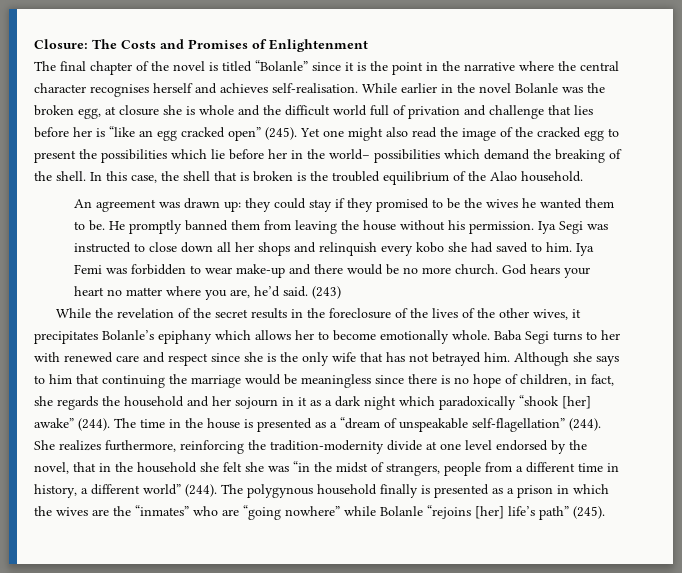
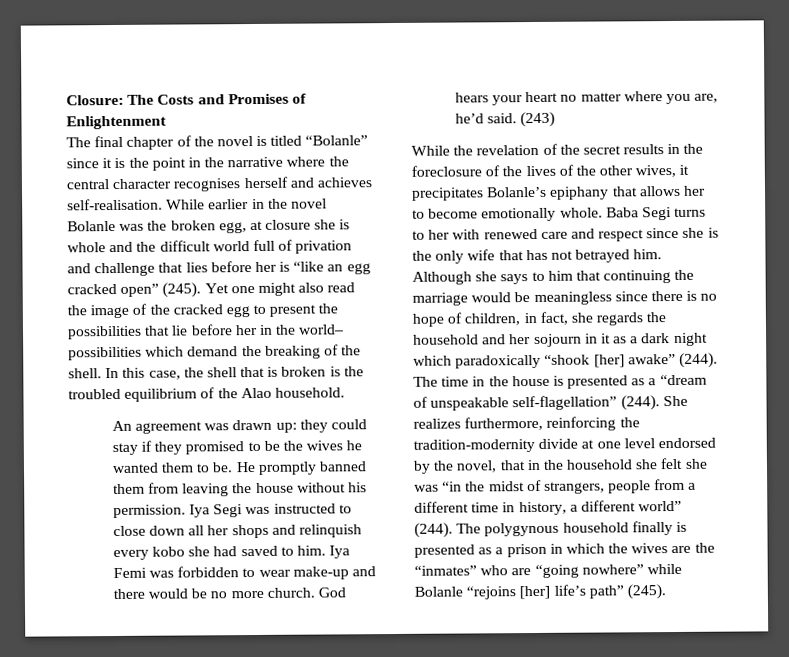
- Yet one might also read the image of the cracked egg to present the possibilities which lie before her in the world– possibilities which demand the breaking of the shell.
+ Yet one might also read the image of the cracked egg to present the possibilities that lie before her in the world– possibilities which demand the breaking of the shell.
- While the revelation of the secret results in the foreclosure of the lives of the other wives, it precipitates Bolanle’s epiphany which allows her to become emotionally whole.
+ While the revelation of the secret results in the foreclosure of the lives of the other wives, it precipitates Bolanle’s epiphany that allows her to become emotionally whole.

